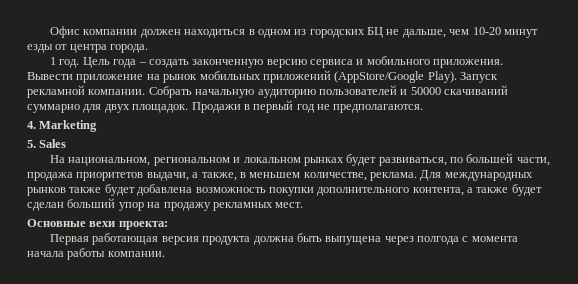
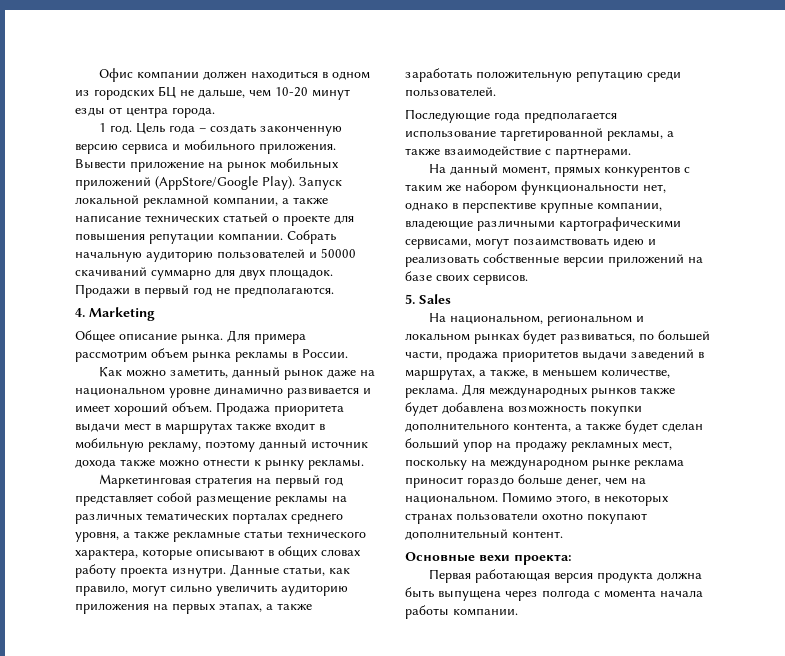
- Запуск рекламной компании.
+ Запуск локальной рекламной компании, а также написание технических статьей о проекте для повышения репутации компании.
+ Общее описание рынка. Для примера рассмотрим объем рынка рекламы в России.
+ Как можно заметить, данный рынок даже на национальном уровне динамично развивается и имеет хороший объем. Продажа приоритета выдачи мест в маршрутах также входит в мобильную рекламу, поэтому данный источник дохода также можно отнести к рынку рекламы.
+ Маркетинговая стратегия на первый год представляет собой размещение рекламы на различных тематических порталах среднего уровня, а также рекламные статьи технического характера, которые описывают в общих словах работу проекта изнутри. Данные статьи, как правило, могут сильно увеличить аудиторию приложения на первых этапах, а также заработать положительную репутацию среди пользователей.
+ Последующие года предполагается использование таргетированной рекламы, а также взаимодействие с партнерами.
+ На данный момент, прямых конкурентов с таким же набором функциональности нет, однако в перспективе крупные компании, владеющие различными картографическими сервисами, могут позаимствовать идею и реализовать собственные версии приложений на базе своих сервисов.
- На национальном, региональном и локальном рынках будет развиваться, по большей части, продажа приоритетов выдачи, а также, в меньшем количестве, реклама.
+ На национальном, региональном и локальном рынках будет развиваться, по большей части, продажа приоритетов выдачи заведений в маршрутах, а также, в меньшем количестве, реклама.
- Для международных рынков также будет добавлена возможность покупки дополнительного контента, а также будет сделан больший упор на продажу рекламных мест.
+ Для международных рынков также будет добавлена возможность покупки дополнительного контента, а также будет сделан больший упор на продажу рекламных мест, поскольку на международном рынке реклама приносит гораздо больше денег, чем на национальном. Помимо этого, в некоторых странах пользователи охотно покупают дополнительный контент.

